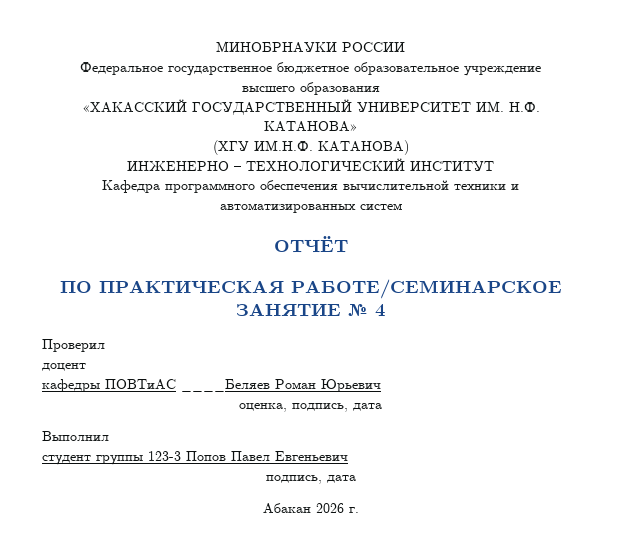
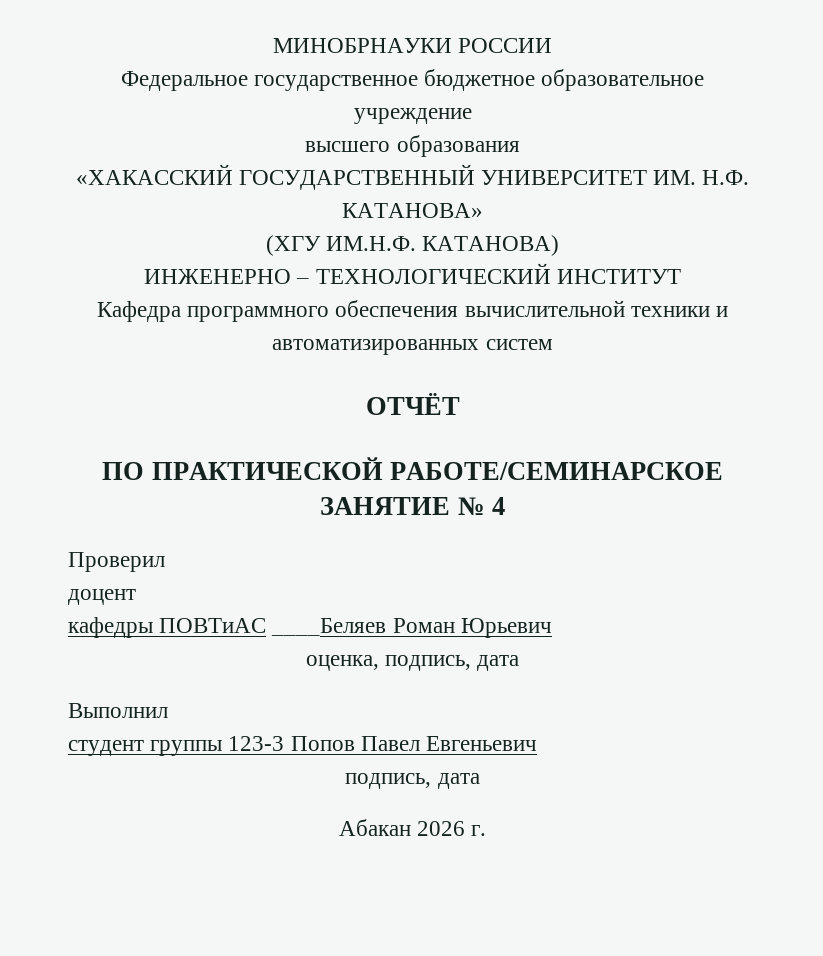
- ПО ПРАКТИЧЕСКАЯ РАБОТЕ/СЕМИНАРСКОЕ ЗАНЯТИЕ № 4
+ ПО ПРАКТИЧЕСКОЙ РАБОТЕ/СЕМИНАРСКОЕ ЗАНЯТИЕ № 4

